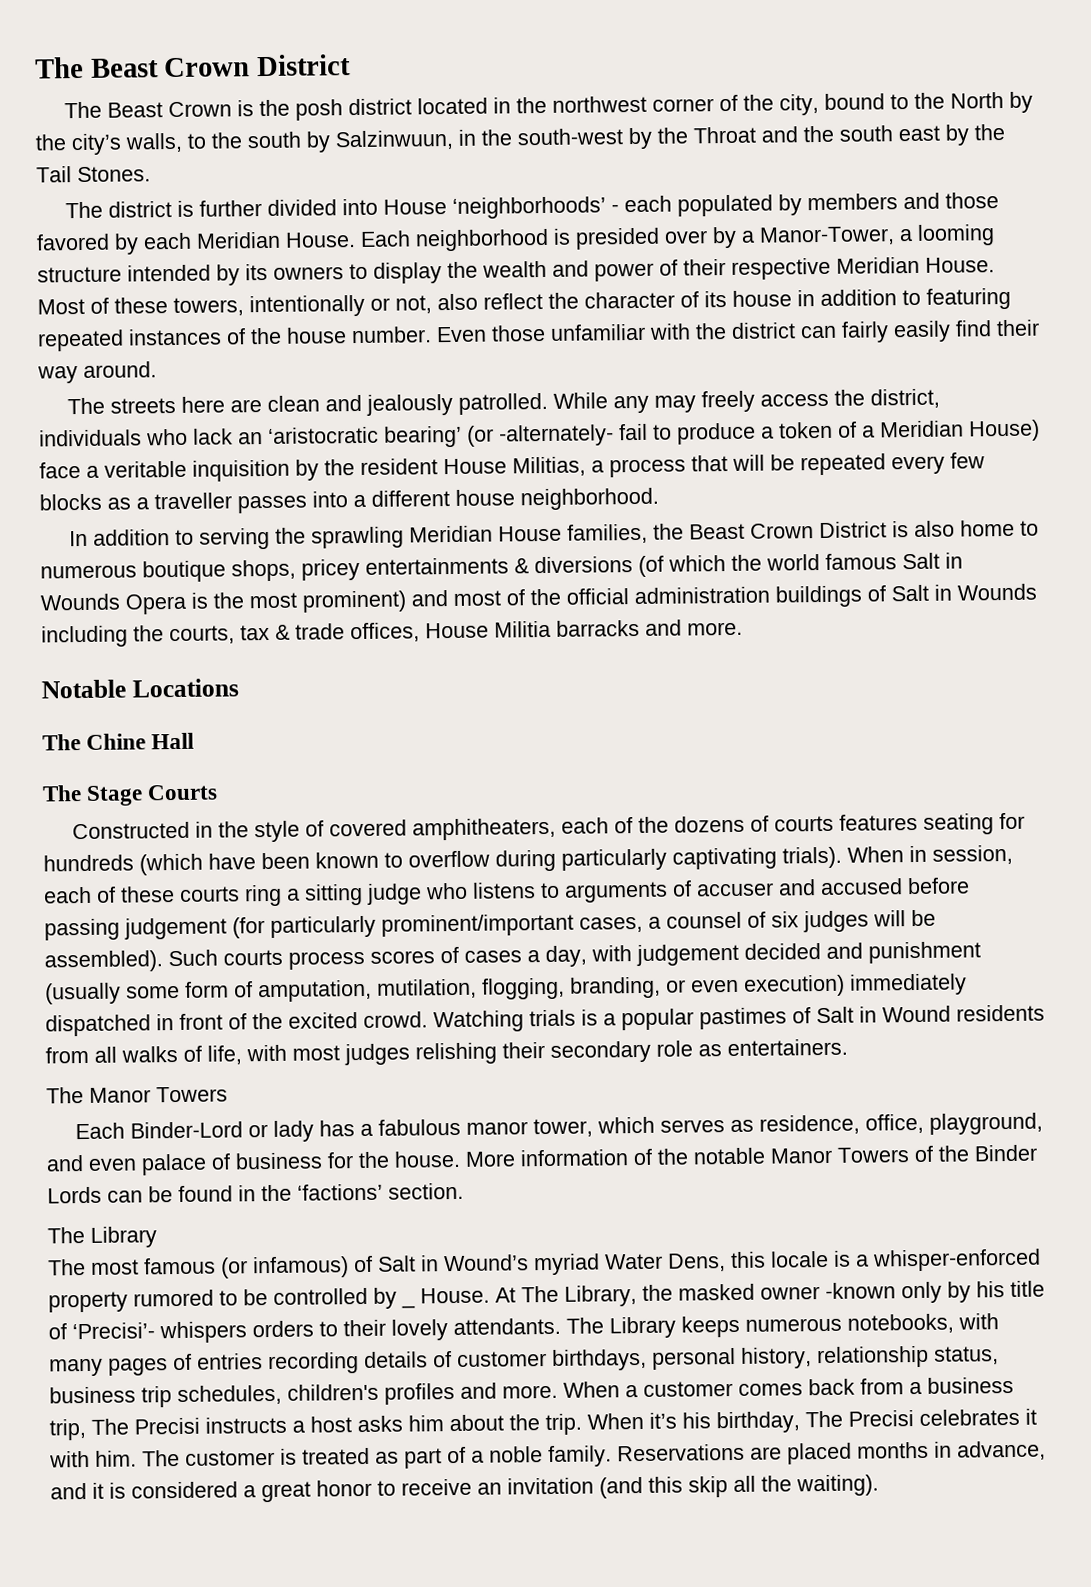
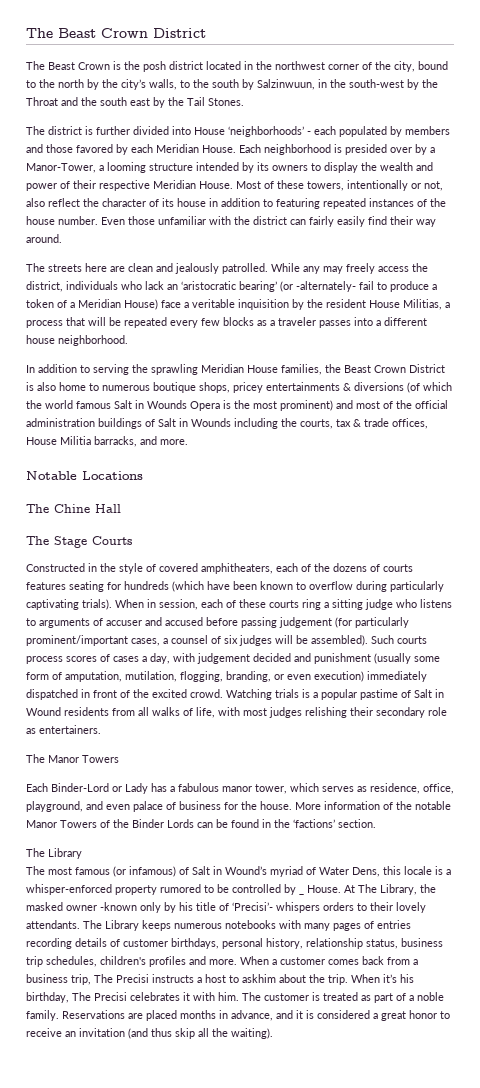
- The Beast Crown is the posh district located in the northwest corner of the city, bound to the North by the city’s walls, to the south by Salzinwuun, in the south-west by the Throat and the south east by the Tail Stones.
+ The Beast Crown is the posh district located in the northwest corner of the city, bound to the north by the city’s walls, to the south by Salzinwuun, in the south-west by the Throat and the south east by the Tail Stones.
- While any may freely access the district, individuals who lack an ‘aristocratic bearing’ (or -alternately- fail to produce a token of a Meridian House) face a veritable inquisition by the resident House Militias, a process that will be repeated every few blocks as a traveller passes into a different house neighborhood.
+ While any may freely access the district, individuals who lack an ‘aristocratic bearing’ (or -alternately- fail to produce a token of a Meridian House) face a veritable inquisition by the resident House Militias, a process that will be repeated every few blocks as a traveler passes into a different house neighborhood.
- In addition to serving the sprawling Meridian House families, the Beast Crown District is also home to numerous boutique shops, pricey entertainments & diversions (of which the world famous Salt in Wounds Opera is the most prominent) and most of the official administration buildings of Salt in Wounds including the courts, tax & trade offices, House Militia barracks and more.
+ In addition to serving the sprawling Meridian House families, the Beast Crown District is also home to numerous boutique shops, pricey entertainments & diversions (of which the world famous Salt in Wounds Opera is the most prominent) and most of the official administration buildings of Salt in Wounds including the courts, tax & trade offices, House Militia barracks, and more.
- Watching trials is a popular pastimes of Salt in Wound residents from all walks of life, with most judges relishing their secondary role as entertainers.
+ Watching trials is a popular pastime of Salt in Wound residents from all walks of life, with most judges relishing their secondary role as entertainers.
- Each Binder-Lord or lady has a fabulous manor tower, which serves as residence, office, playground, and even palace of business for the house.
+ Each Binder-Lord or Lady has a fabulous manor tower, which serves as residence, office, playground, and even palace of business for the house.
- The most famous (or infamous) of Salt in Wound’s myriad Water Dens, this locale is a whisper-enforced property rumored to be controlled by _ House.
+ The most famous (or infamous) of Salt in Wound’s myriad of Water Dens, this locale is a whisper-enforced property rumored to be controlled by _ House.
- The Library keeps numerous notebooks, with many pages of entries recording details of customer birthdays, personal history, relationship status, business trip schedules, children's profiles and more.
+ The Library keeps numerous notebooks with many pages of entries recording details of customer birthdays, personal history, relationship status, business trip schedules, children's profiles and more.
- When a customer comes back from a business trip, The Precisi instructs a host asks him about the trip.
+ When a customer comes back from a business trip, The Precisi instructs a host to askhim about the trip.
- Reservations are placed months in advance, and it is considered a great honor to receive an invitation (and this skip all the waiting).
+ Reservations are placed months in advance, and it is considered a great honor to receive an invitation (and thus skip all the waiting).

